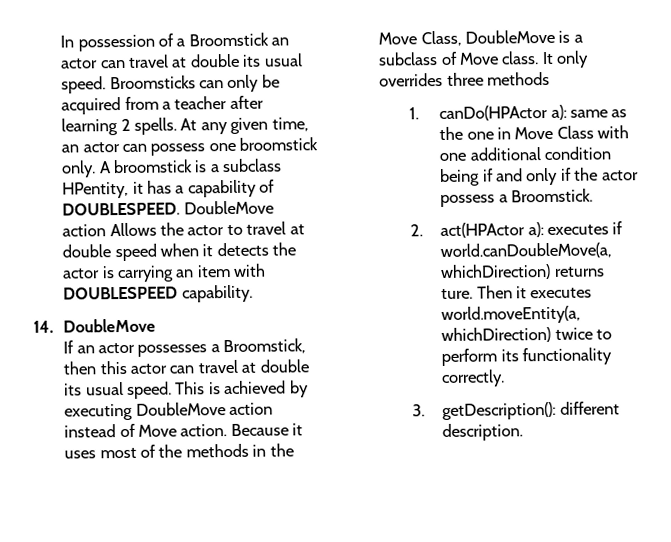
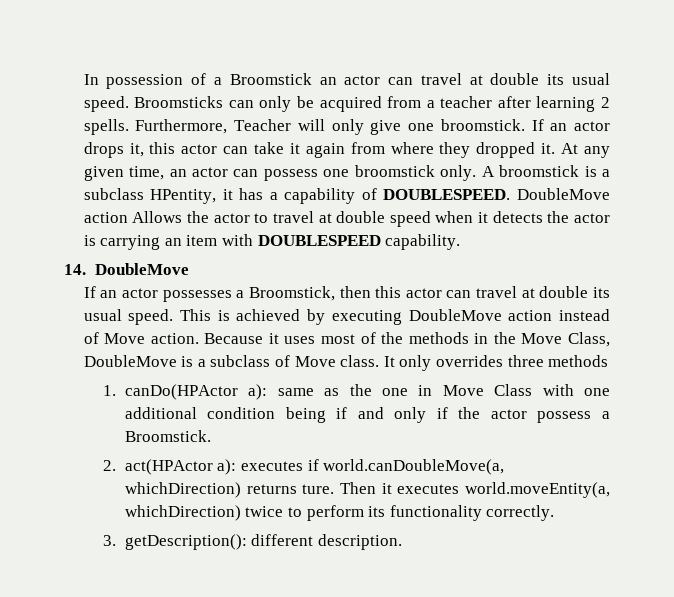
+ Furthermore, Teacher will only give one broomstick. If an actor drops it, this actor can take it again from where they dropped it.

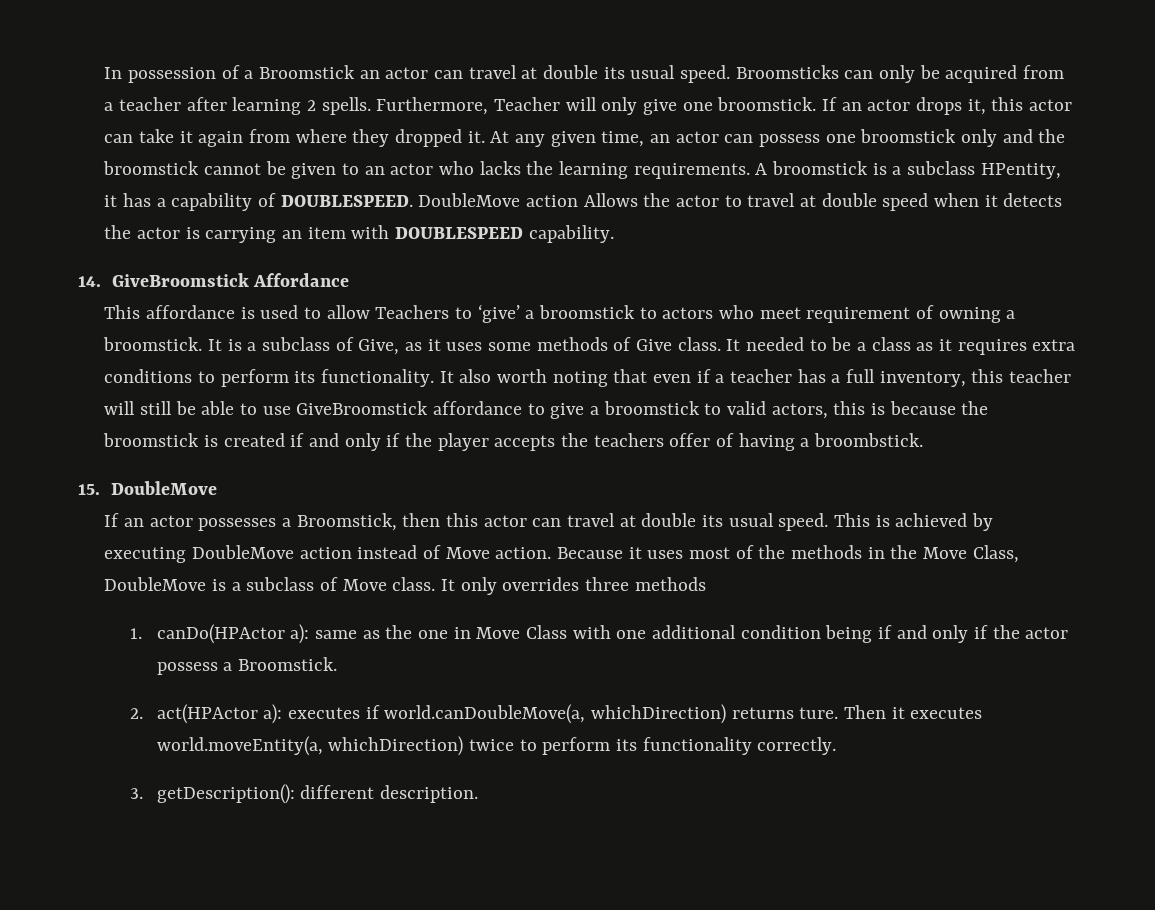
- At any given time, an actor can possess one broomstick only.
+ At any given time, an actor can possess one broomstick only and the broomstick cannot be given to an actor who lacks the learning requirements.
- 14. DoubleMove
+ 14. GiveBroomstick Affordance
+ This affordance is used to allow Teachers to ‘give’ a broomstick to actors who meet requirement of owning a broomstick. It is a subclass of Give, as it uses some methods of Give class. It needed to be a class as it requires extra conditions to perform its functionality. It also worth noting that even if a teacher has a full inventory, this teacher will still be able to use GiveBroomstick affordance to give a broomstick to valid actors, this is because the broomstick is created if and only if the player accepts the teachers offer of having a broombstick.
+ 15. DoubleMove

